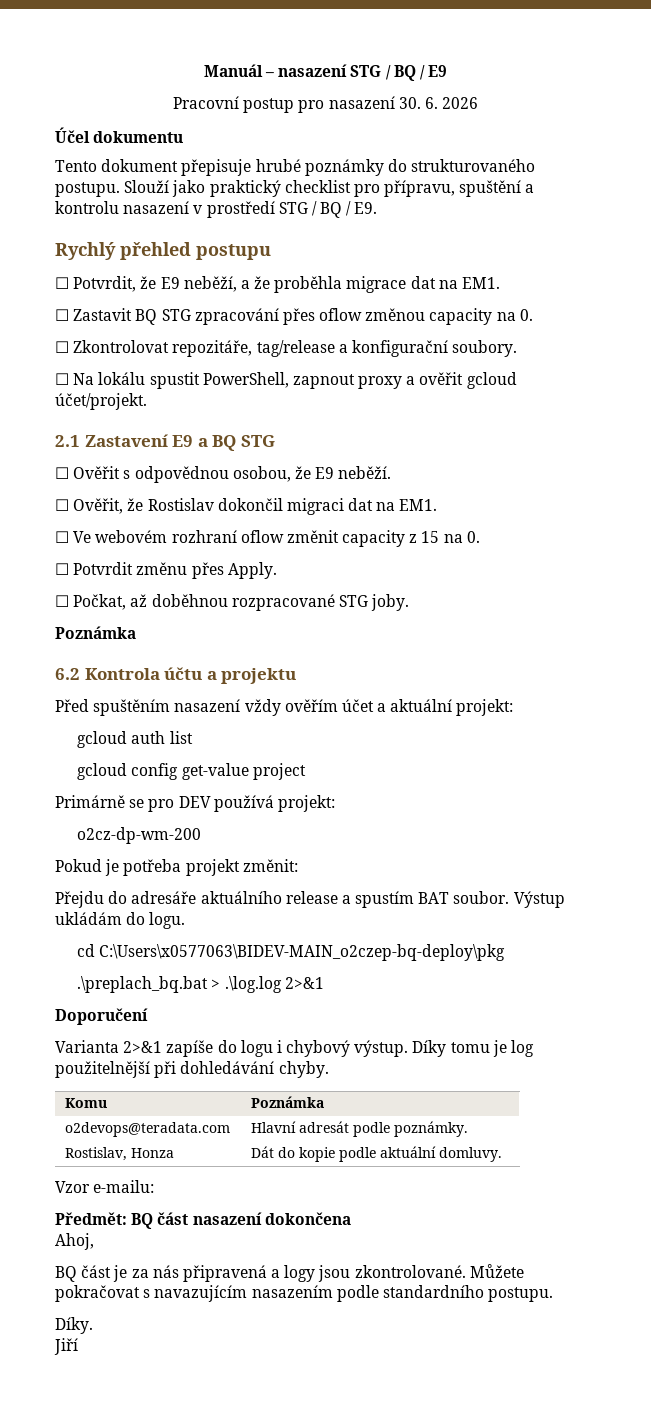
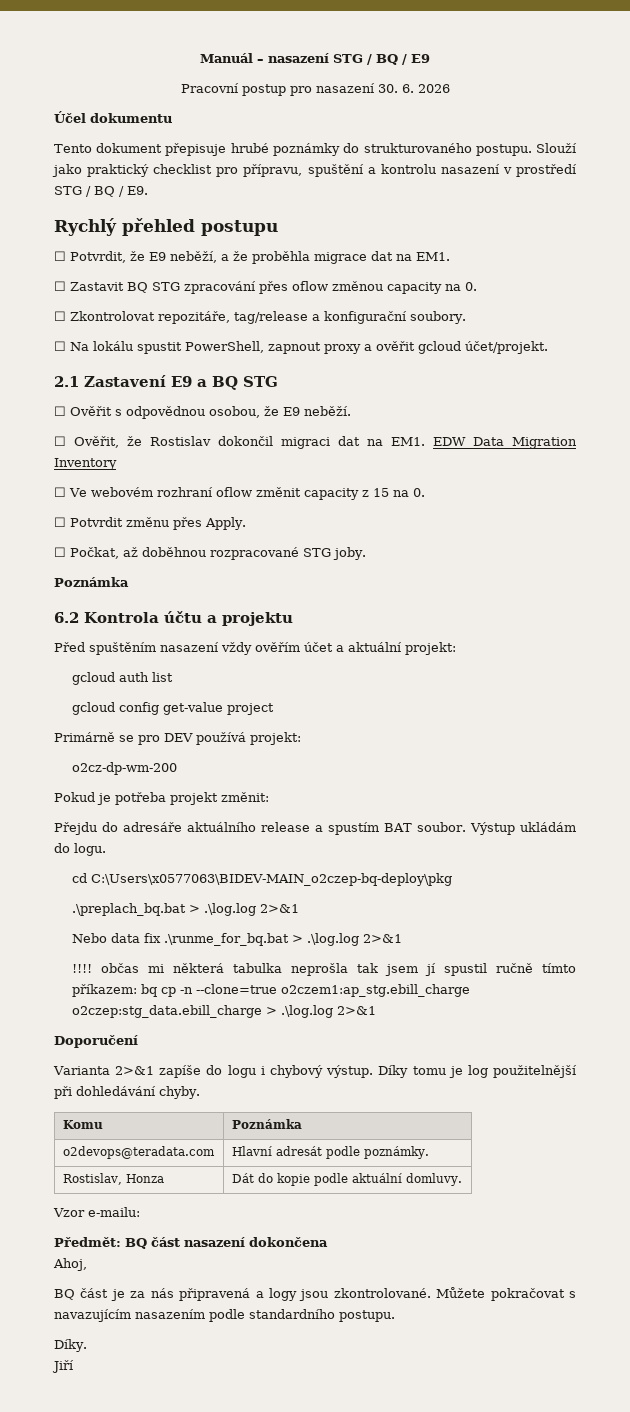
- ☐ Ověřit, že Rostislav dokončil migraci dat na EM1.
+ ☐ Ověřit, že Rostislav dokončil migraci dat na EM1. EDW Data Migration Inventory
+ Nebo data fix .\runme_for_bq.bat > .\log.log 2>&1
+ !!!! občas mi některá tabulka neprošla tak jsem jí spustil ručně tímto příkazem: bq cp -n --clone=true o2czem1:ap_stg.ebill_charge o2czep:stg_data.ebill_charge > .\log.log 2>&1

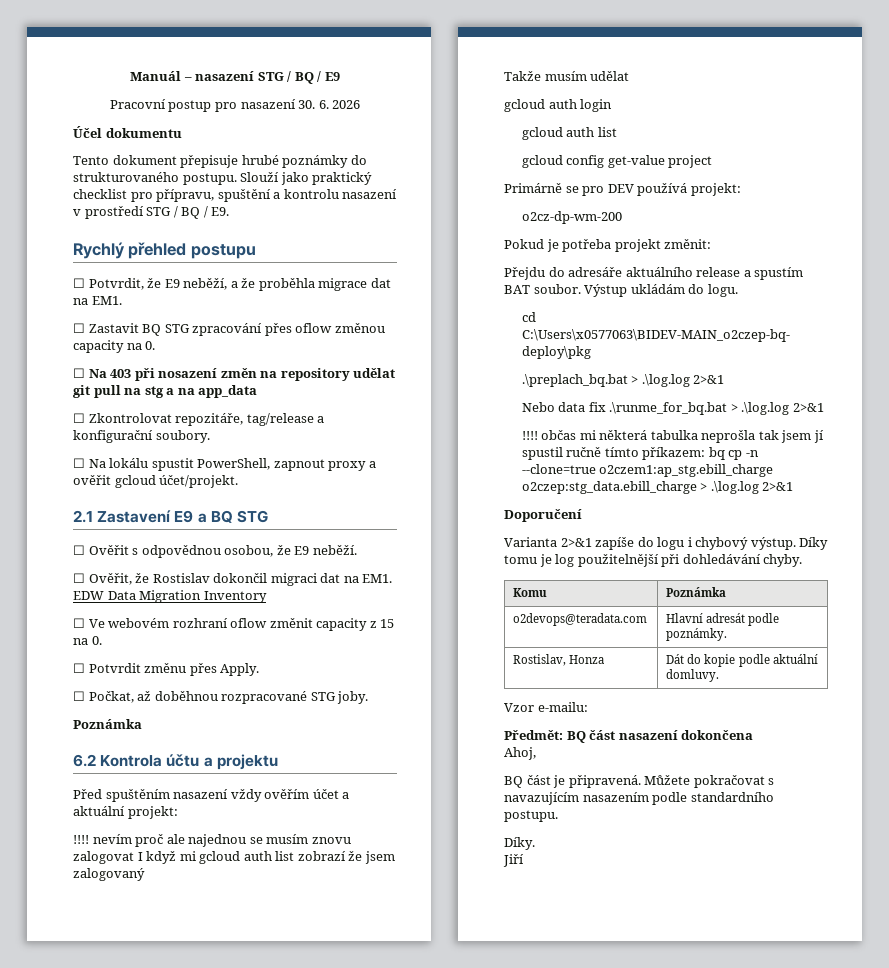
+ ☐ Na 403 při nosazení změn na repository udělat git pull na stg a na app_data
+ !!!! nevím proč ale najednou se musím znovu zalogovat I když mi gcloud auth list zobrazí že jsem zalogovaný
+ Takže musím udělat
+ gcloud auth login
- BQ část je za nás připravená a logy jsou zkontrolované.
+ BQ část je připravená.

